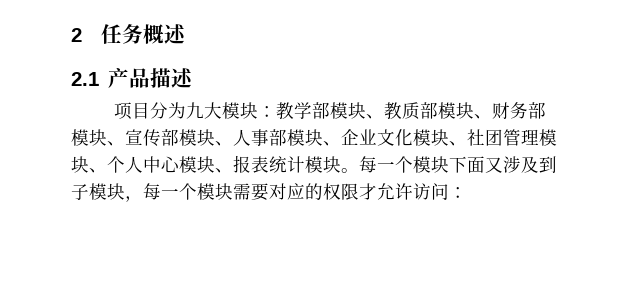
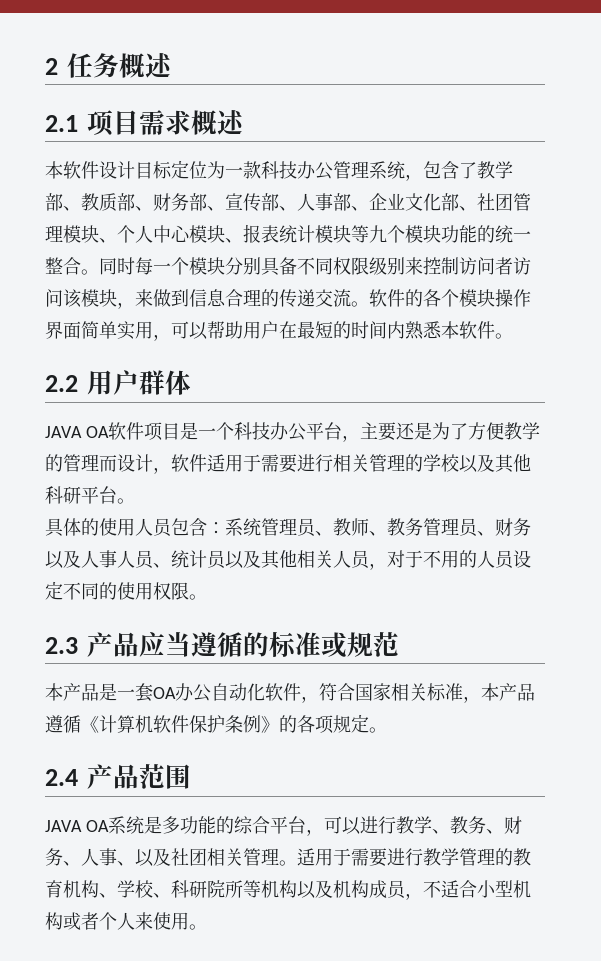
- 2.1产品描述
- 项目分为九大模块：教学部模块、教质部模块、财务部模块、宣传部模块、人事部模块、企业文化模块、社团管理模块、个人中心模块、报表统计模块。每一个模块下面又涉及到子模块，每一个模块需要对应的权限才允许访问：
+ 2.1项目需求概述
+ 本软件设计目标定位为一款科技办公管理系统，包含了教学部、教质部、财务部、宣传部、人事部、企业文化部、社团管理模块、个人中心模块、报表统计模块等九个模块功能的统一整合。同时每一个模块分别具备不同权限级别来控制访问者访问该模块，来做到信息合理的传递交流。软件的各个模块操作界面简单实用，可以帮助用户在最短的时间内熟悉本软件。
+ 2.2用户群体
+ JAVA OA软件项目是一个科技办公平台，主要还是为了方便教学的管理而设计，软件适用于需要进行相关管理的学校以及其他科研平台。
+ 具体的使用人员包含：系统管理员、教师、教务管理员、财务以及人事人员、统计员以及其他相关人员，对于不用的人员设定不同的使用权限。
+ 2.3产品应当遵循的标准或规范
+ 本产品是一套OA办公自动化软件，符合国家相关标准，本产品遵循《计算机软件保护条例》的各项规定。
+ 2.4产品范围
+ JAVA OA系统是多功能的综合平台，可以进行教学、教务、财务、人事、以及社团相关管理。适用于需要进行教学管理的教育机构、学校、科研院所等机构以及机构成员，不适合小型机构或者个人来使用。

